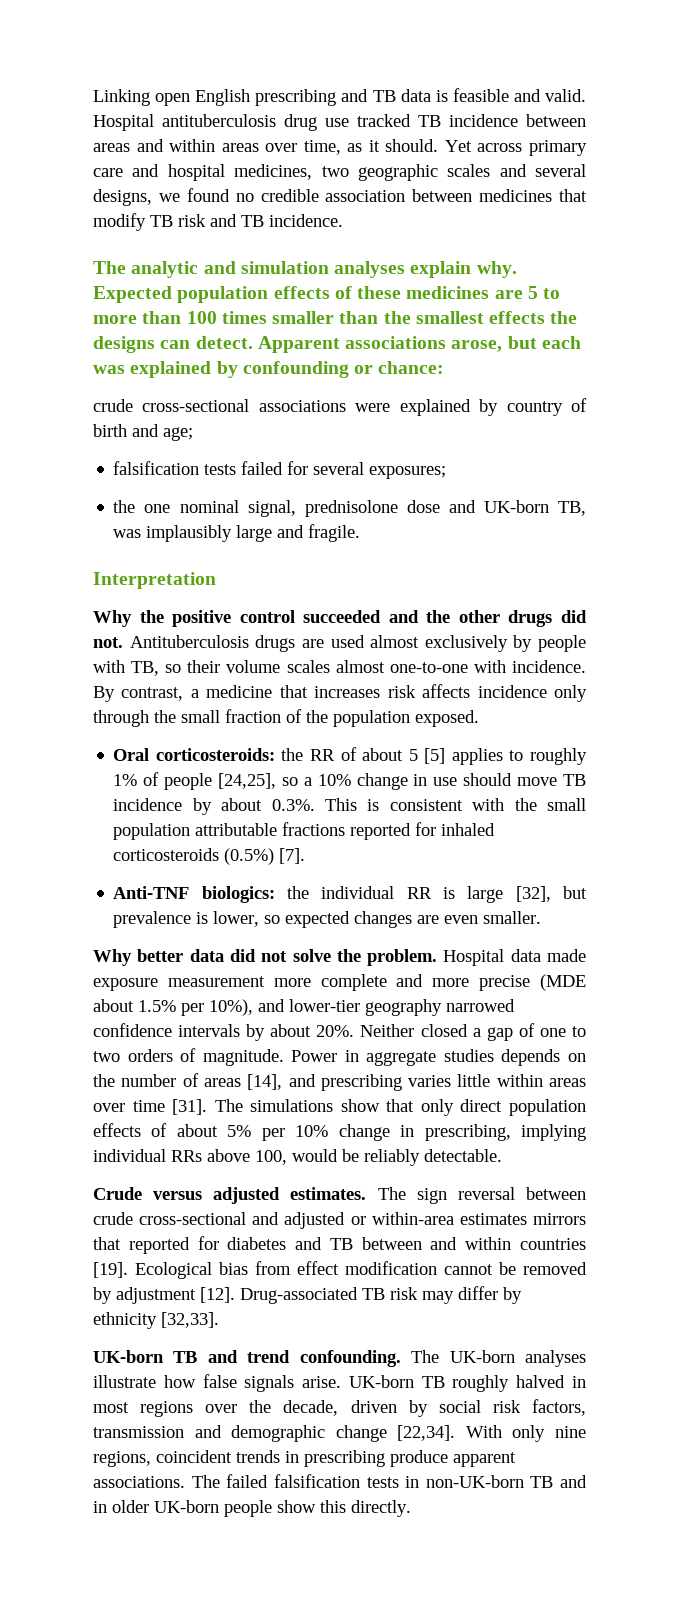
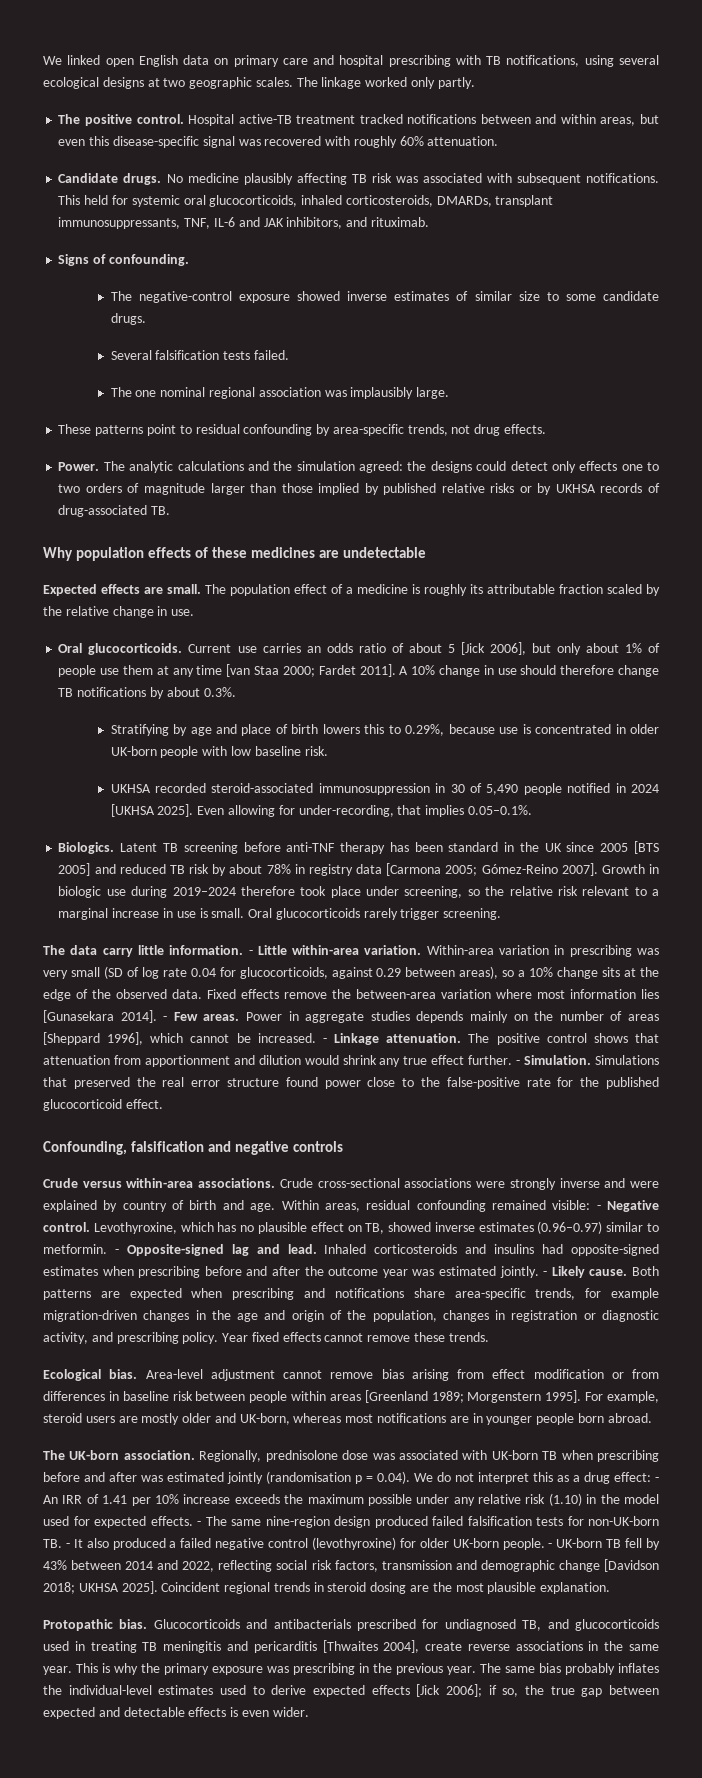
- Linking open English prescribing and TB data is feasible and valid. Hospital antituberculosis drug use tracked TB incidence between areas and within areas over time, as it should. Yet across primary care and hospital medicines, two geographic scales and several designs, we found no credible association between medicines that modify TB risk and TB incidence.
- The analytic and simulation analyses explain why. Expected population effects of these medicines are 5 to more than 100 times smaller than the smallest effects the designs can detect. Apparent associations arose, but each was explained by confounding or chance:
- crude cross-sectional associations were explained by country of birth and age;
- falsification tests failed for several exposures;
- the one nominal signal, prednisolone dose and UK-born TB, was implausibly large and fragile.
- Interpretation
- Why the positive control succeeded and the other drugs did not. Antituberculosis drugs are used almost exclusively by people with TB, so their volume scales almost one-to-one with incidence. By contrast, a medicine that increases risk affects incidence only through the small fraction of the population exposed.
- Oral corticosteroids: the RR of about 5 [5] applies to roughly 1% of people [24,25], so a 10% change in use should move TB incidence by about 0.3%. This is consistent with the small population attributable fractions reported for inhaled corticosteroids (0.5%) [7].
- Anti-TNF biologics: the individual RR is large [32], but prevalence is lower, so expected changes are even smaller.
- Why better data did not solve the problem. Hospital data made exposure measurement more complete and more precise (MDE about 1.5% per 10%), and lower-tier geography narrowed confidence intervals by about 20%. Neither closed a gap of one to two orders of magnitude. Power in aggregate studies depends on the number of areas [14], and prescribing varies little within areas over time [31]. The simulations show that only direct population effects of about 5% per 10% change in prescribing, implying individual RRs above 100, would be reliably detectable.
- Crude versus adjusted estimates. The sign reversal between crude cross-sectional and adjusted or within-area estimates mirrors that reported for diabetes and TB between and within countries [19]. Ecological bias from effect modification cannot be removed by adjustment [12]. Drug-associated TB risk may differ by ethnicity [32,33].
- UK-born TB and trend confounding. The UK-born analyses illustrate how false signals arise. UK-born TB roughly halved in most regions over the decade, driven by social risk factors, transmission and demographic change [22,34]. With only nine regions, coincident trends in prescribing produce apparent associations. The failed falsification tests in non-UK-born TB and in older UK-born people show this directly.
+ We linked open English data on primary care and hospital prescribing with TB notifications, using several ecological designs at two geographic scales. The linkage worked only partly.
+ The positive control. Hospital active-TB treatment tracked notifications between and within areas, but even this disease-specific signal was recovered with roughly 60% attenuation.
+ Candidate drugs. No medicine plausibly affecting TB risk was associated with subsequent notifications. This held for systemic oral glucocorticoids, inhaled corticosteroids, DMARDs, transplant immunosuppressants, TNF, IL-6 and JAK inhibitors, and rituximab.
+ Signs of confounding.
+ The negative-control exposure showed inverse estimates of similar size to some candidate drugs.
+ Several falsification tests failed.
+ The one nominal regional association was implausibly large.
+ These patterns point to residual confounding by area-specific trends, not drug effects.
+ Power. The analytic calculations and the simulation agreed: the designs could detect only effects one to two orders of magnitude larger than those implied by published relative risks or by UKHSA records of drug-associated TB.
+ Why population effects of these medicines are undetectable
+ Expected effects are small. The population effect of a medicine is roughly its attributable fraction scaled by the relative change in use.
+ Oral glucocorticoids. Current use carries an odds ratio of about 5 [Jick 2006], but only about 1% of people use them at any time [van Staa 2000; Fardet 2011]. A 10% change in use should therefore change TB notifications by about 0.3%.
+ Stratifying by age and place of birth lowers this to 0.29%, because use is concentrated in older UK-born people with low baseline risk.
+ UKHSA recorded steroid-associated immunosuppression in 30 of 5,490 people notified in 2024 [UKHSA 2025]. Even allowing for under-recording, that implies 0.05–0.1%.
+ Biologics. Latent TB screening before anti-TNF therapy has been standard in the UK since 2005 [BTS 2005] and reduced TB risk by about 78% in registry data [Carmona 2005; Gómez-Reino 2007]. Growth in biologic use during 2019–2024 therefore took place under screening, so the relative risk relevant to a marginal increase in use is small. Oral glucocorticoids rarely trigger screening.
+ The data carry little information. - Little within-area variation. Within-area variation in prescribing was very small (SD of log rate 0.04 for glucocorticoids, against 0.29 between areas), so a 10% change sits at the edge of the observed data. Fixed effects remove the between-area variation where most information lies [Gunasekara 2014]. - Few areas. Power in aggregate studies depends mainly on the number of areas [Sheppard 1996], which cannot be increased. - Linkage attenuation. The positive control shows that attenuation from apportionment and dilution would shrink any true effect further. - Simulation. Simulations that preserved the real error structure found power close to the false-positive rate for the published glucocorticoid effect.
+ Confounding, falsification and negative controls
+ Crude versus within-area associations. Crude cross-sectional associations were strongly inverse and were explained by country of birth and age. Within areas, residual confounding remained visible: - Negative control. Levothyroxine, which has no plausible effect on TB, showed inverse estimates (0.96–0.97) similar to metformin. - Opposite-signed lag and lead. Inhaled corticosteroids and insulins had opposite-signed estimates when prescribing before and after the outcome year was estimated jointly. - Likely cause. Both patterns are expected when prescribing and notifications share area-specific trends, for example migration-driven changes in the age and origin of the population, changes in registration or diagnostic activity, and prescribing policy. Year fixed effects cannot remove these trends.
+ Ecological bias. Area-level adjustment cannot remove bias arising from effect modification or from differences in baseline risk between people within areas [Greenland 1989; Morgenstern 1995]. For example, steroid users are mostly older and UK-born, whereas most notifications are in younger people born abroad.
+ The UK-born association. Regionally, prednisolone dose was associated with UK-born TB when prescribing before and after was estimated jointly (randomisation p = 0.04). We do not interpret this as a drug effect: - An IRR of 1.41 per 10% increase exceeds the maximum possible under any relative risk (1.10) in the model used for expected effects. - The same nine-region design produced failed falsification tests for non-UK-born TB. - It also produced a failed negative control (levothyroxine) for older UK-born people. - UK-born TB fell by 43% between 2014 and 2022, reflecting social risk factors, transmission and demographic change [Davidson 2018; UKHSA 2025]. Coincident regional trends in steroid dosing are the most plausible explanation.
+ Protopathic bias. Glucocorticoids and antibacterials prescribed for undiagnosed TB, and glucocorticoids used in treating TB meningitis and pericarditis [Thwaites 2004], create reverse associations in the same year. This is why the primary exposure was prescribing in the previous year. The same bias probably inflates the individual-level estimates used to derive expected effects [Jick 2006]; if so, the true gap between expected and detectable effects is even wider.

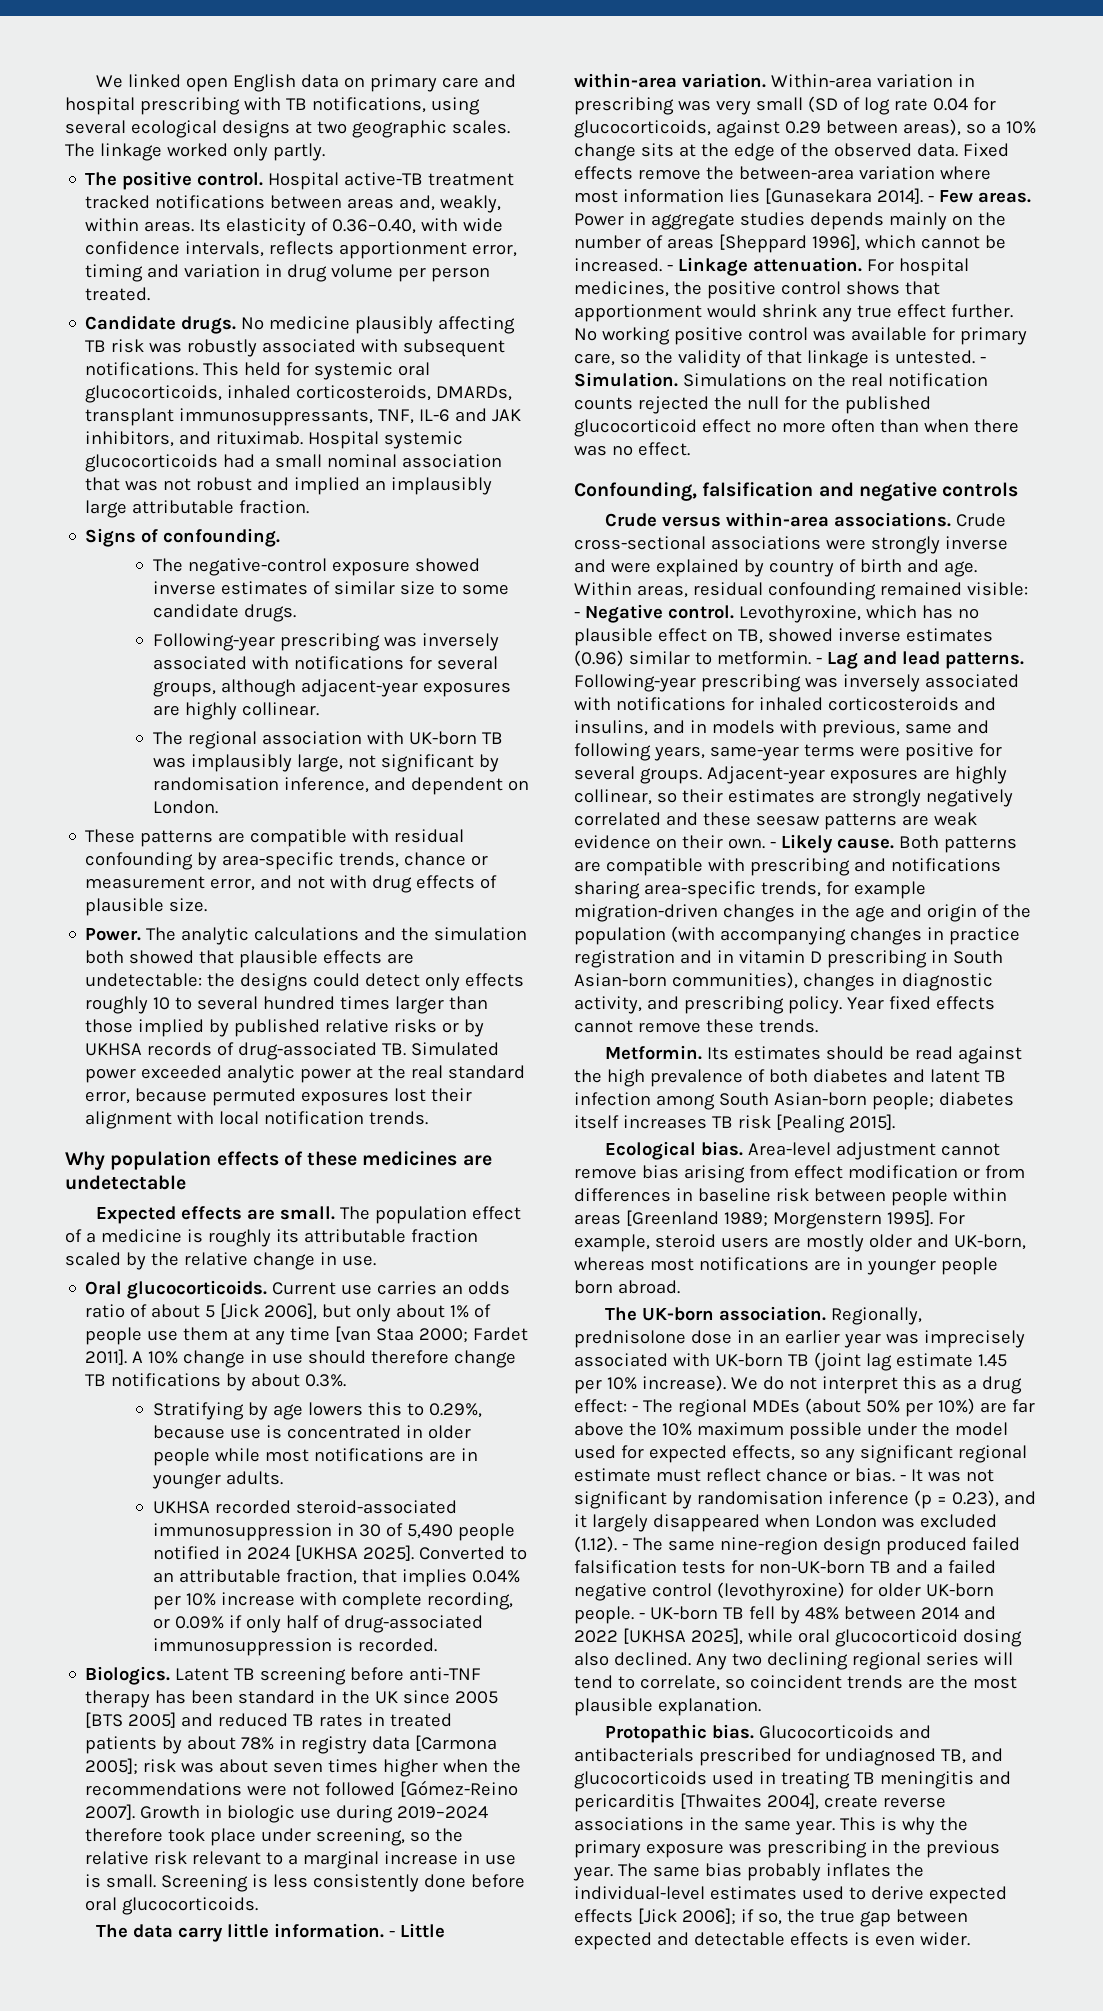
- Hospital active-TB treatment tracked notifications between and within areas, but even this disease-specific signal was recovered with roughly 60% attenuation.
+ Hospital active-TB treatment tracked notifications between areas and, weakly, within areas. Its elasticity of 0.36–0.40, with wide confidence intervals, reflects apportionment error, timing and variation in drug volume per person treated.
- No medicine plausibly affecting TB risk was associated with subsequent notifications.
+ No medicine plausibly affecting TB risk was robustly associated with subsequent notifications.
+ Hospital systemic glucocorticoids had a small nominal association that was not robust and implied an implausibly large attributable fraction.
- Several falsification tests failed.
- The one nominal regional association was implausibly large.
+ Following-year prescribing was inversely associated with notifications for several groups, although adjacent-year exposures are highly collinear.
+ The regional association with UK-born TB was implausibly large, not significant by randomisation inference, and dependent on London.
- These patterns point to residual confounding by area-specific trends, not drug effects.
+ These patterns are compatible with residual confounding by area-specific trends, chance or measurement error, and not with drug effects of plausible size.
- The analytic calculations and the simulation agreed: the designs could detect only effects one to two orders of magnitude larger than those implied by published relative risks or by UKHSA records of drug-associated TB.
+ The analytic calculations and the simulation both showed that plausible effects are undetectable: the designs could detect only effects roughly 10 to several hundred times larger than those implied by published relative risks or by UKHSA records of drug-associated TB. Simulated power exceeded analytic power at the real standard error, because permuted exposures lost their alignment with local notification trends.
- Stratifying by age and place of birth lowers this to 0.29%, because use is concentrated in older UK-born people with low baseline risk.
+ Stratifying by age lowers this to 0.29%, because use is concentrated in older people while most notifications are in younger adults.
- Even allowing for under-recording, that implies 0.05–0.1%.
+ Converted to an attributable fraction, that implies 0.04% per 10% increase with complete recording, or 0.09% if only half of drug-associated immunosuppression is recorded.
- Latent TB screening before anti-TNF therapy has been standard in the UK since 2005 [BTS 2005] and reduced TB risk by about 78% in registry data [Carmona 2005; Gómez-Reino 2007].
+ Latent TB screening before anti-TNF therapy has been standard in the UK since 2005 [BTS 2005] and reduced TB rates in treated patients by about 78% in registry data [Carmona 2005]; risk was about seven times higher when the recommendations were not followed [Gómez-Reino 2007].
- Oral glucocorticoids rarely trigger screening.
+ Screening is less consistently done before oral glucocorticoids.
- The positive control shows that attenuation from apportionment and dilution would shrink any true effect further.
+ For hospital medicines, the positive control shows that apportionment would shrink any true effect further.
- - Simulation. Simulations that preserved the real error structure found power close to the false-positive rate for the published glucocorticoid effect.
+ No working positive control was available for primary care, so the validity of that linkage is untested. - Simulation. Simulations on the real notification counts rejected the null for the published glucocorticoid effect no more often than when there was no effect.
- Levothyroxine, which has no plausible effect on TB, showed inverse estimates (0.96–0.97) similar to metformin.
+ Levothyroxine, which has no plausible effect on TB, showed inverse estimates (0.96) similar to metformin.
- - Opposite-signed lag and lead. Inhaled corticosteroids and insulins had opposite-signed estimates when prescribing before and after the outcome year was estimated jointly.
+ - Lag and lead patterns. Following-year prescribing was inversely associated with notifications for inhaled corticosteroids and insulins, and in models with previous, same and following years, same-year terms were positive for several groups. Adjacent-year exposures are highly collinear, so their estimates are strongly negatively correlated and these seesaw patterns are weak evidence on their own.
- Both patterns are expected when prescribing and notifications share area-specific trends, for example migration-driven changes in the age and origin of the population, changes in registration or diagnostic activity, and prescribing policy.
+ Both patterns are compatible with prescribing and notifications sharing area-specific trends, for example migration-driven changes in the age and origin of the population (with accompanying changes in practice registration and in vitamin D prescribing in South Asian-born communities), changes in diagnostic activity, and prescribing policy.
+ Metformin. Its estimates should be read against the high prevalence of both diabetes and latent TB infection among South Asian-born people; diabetes itself increases TB risk [Pealing 2015].
- Regionally, prednisolone dose was associated with UK-born TB when prescribing before and after was estimated jointly (randomisation p = 0.04). We do not interpret this as a drug effect: - An IRR of 1.41 per 10% increase exceeds the maximum possible under any relative risk (1.10) in the model used for expected effects. - The same nine-region design produced failed falsification tests for non-UK-born TB. - It also produced a failed negative control (levothyroxine) for older UK-born people.
+ Regionally, prednisolone dose in an earlier year was imprecisely associated with UK-born TB (joint lag estimate 1.45 per 10% increase). We do not interpret this as a drug effect: - The regional MDEs (about 50% per 10%) are far above the 10% maximum possible under the model used for expected effects, so any significant regional estimate must reflect chance or bias. - It was not significant by randomisation inference (p = 0.23), and it largely disappeared when London was excluded (1.12). - The same nine-region design produced failed falsification tests for non-UK-born TB and a failed negative control (levothyroxine) for older UK-born people.
- - UK-born TB fell by 43% between 2014 and 2022, reflecting social risk factors, transmission and demographic change [Davidson 2018; UKHSA 2025]. Coincident regional trends in steroid dosing are the most plausible explanation.
+ - UK-born TB fell by 48% between 2014 and 2022 [UKHSA 2025], while oral glucocorticoid dosing also declined. Any two declining regional series will tend to correlate, so coincident trends are the most plausible explanation.

